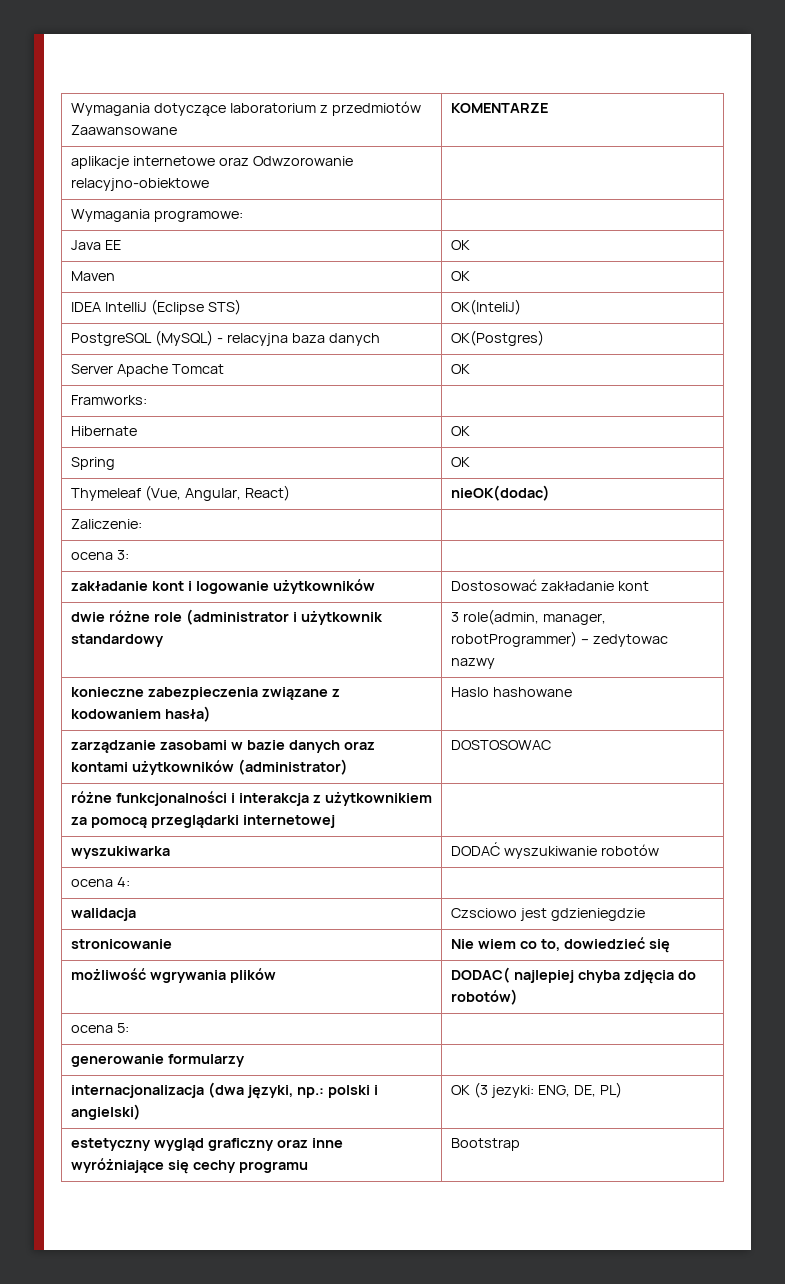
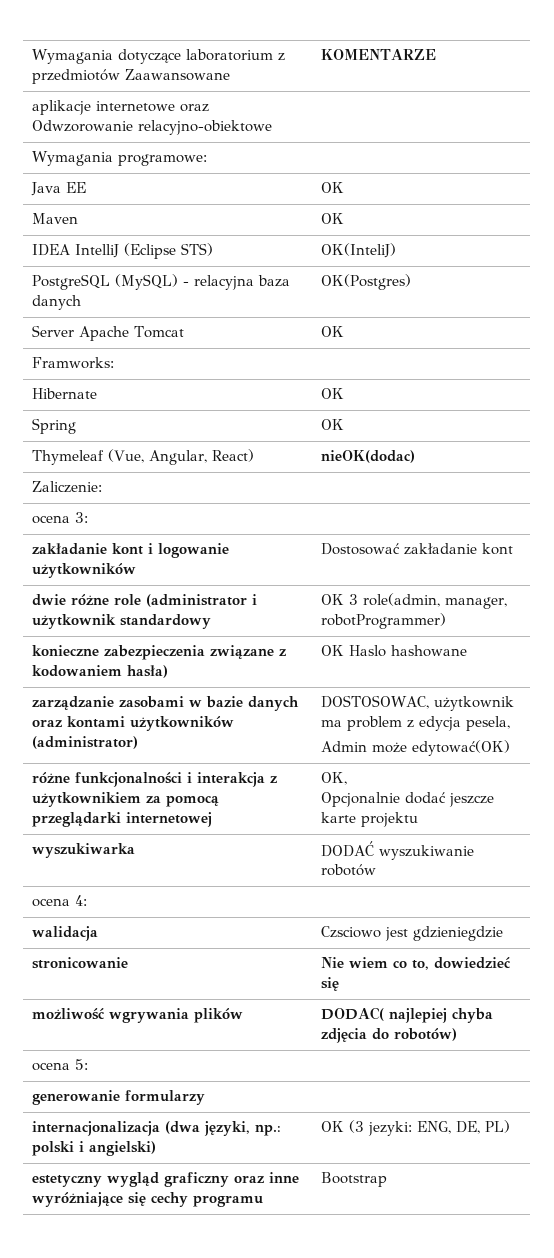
- dwie różne role (administrator i użytkownik standardowy | 3 role(admin, manager, robotProgrammer) – zedytowac nazwy
+ dwie różne role (administrator i użytkownik standardowy | OK 3 role(admin, manager, robotProgrammer)
- konieczne zabezpieczenia związane z kodowaniem hasła) | Haslo hashowane
+ konieczne zabezpieczenia związane z kodowaniem hasła) | OK Haslo hashowane
- zarządzanie zasobami w bazie danych oraz kontami użytkowników (administrator) | DOSTOSOWAC
+ zarządzanie zasobami w bazie danych oraz kontami użytkowników (administrator) | DOSTOSOWAC, użytkownik ma problem z edycja pesela,
+ Admin może edytować(OK)
- różne funkcjonalności i interakcja z użytkownikiem za pomocą przeglądarki internetowej |
+ różne funkcjonalności i interakcja z użytkownikiem za pomocą przeglądarki internetowej | OK,
+ Opcjonalnie dodać jeszcze karte projektu

